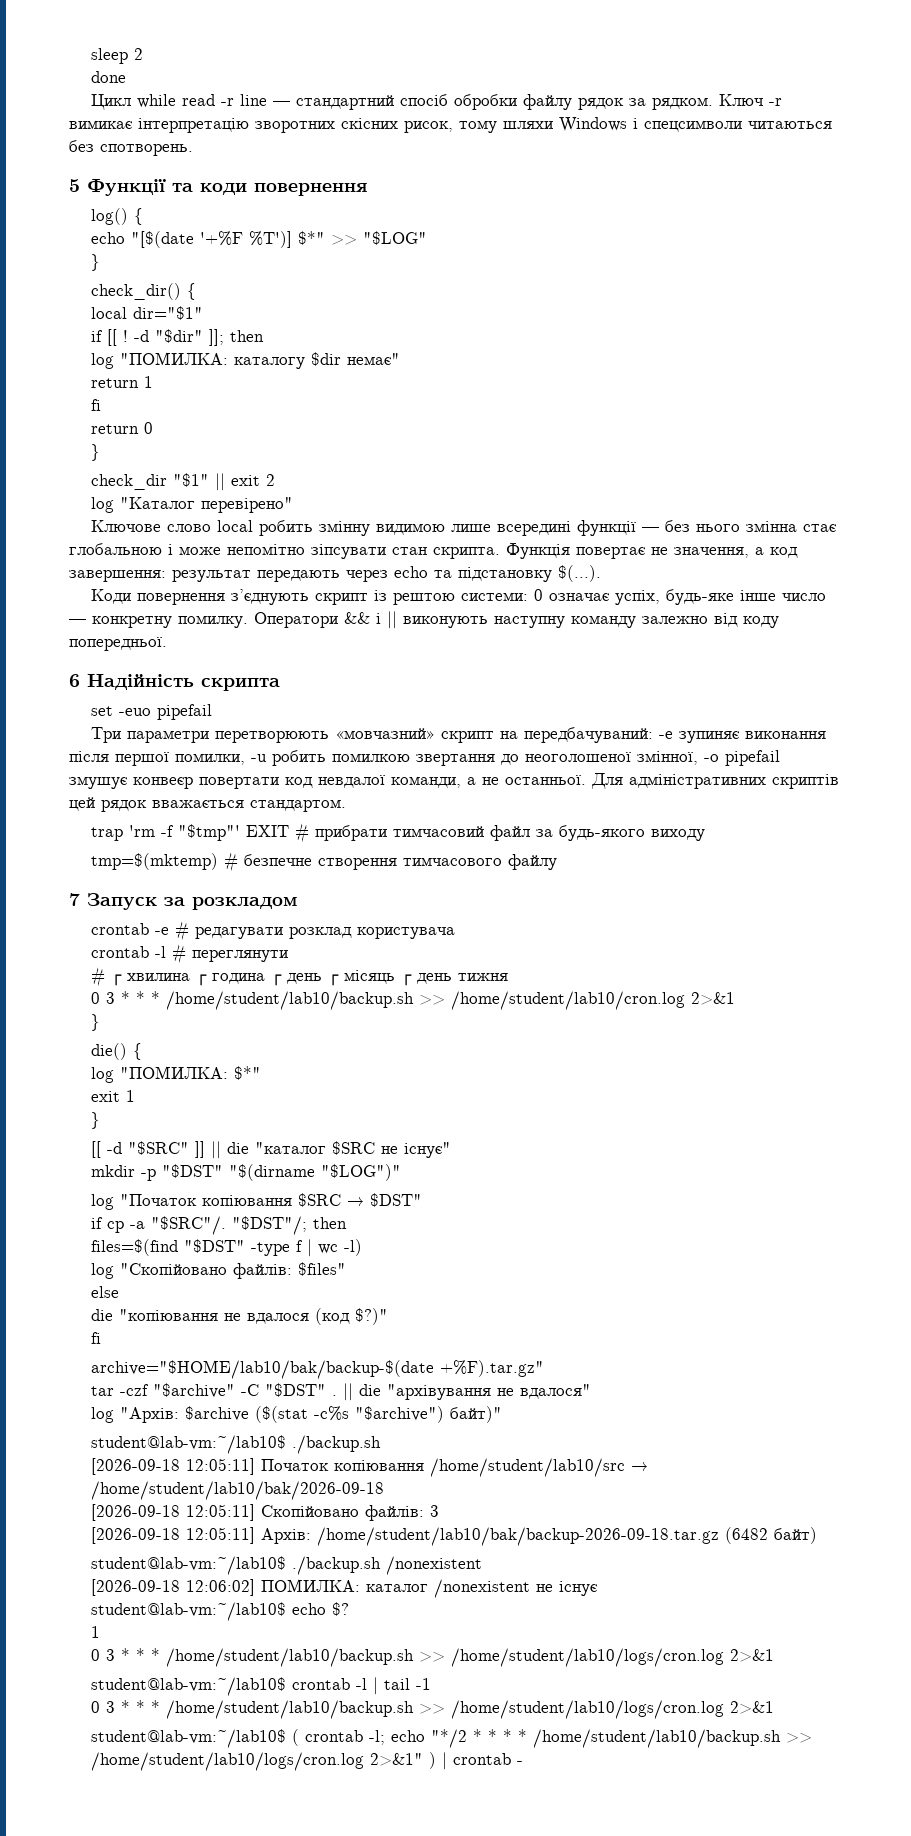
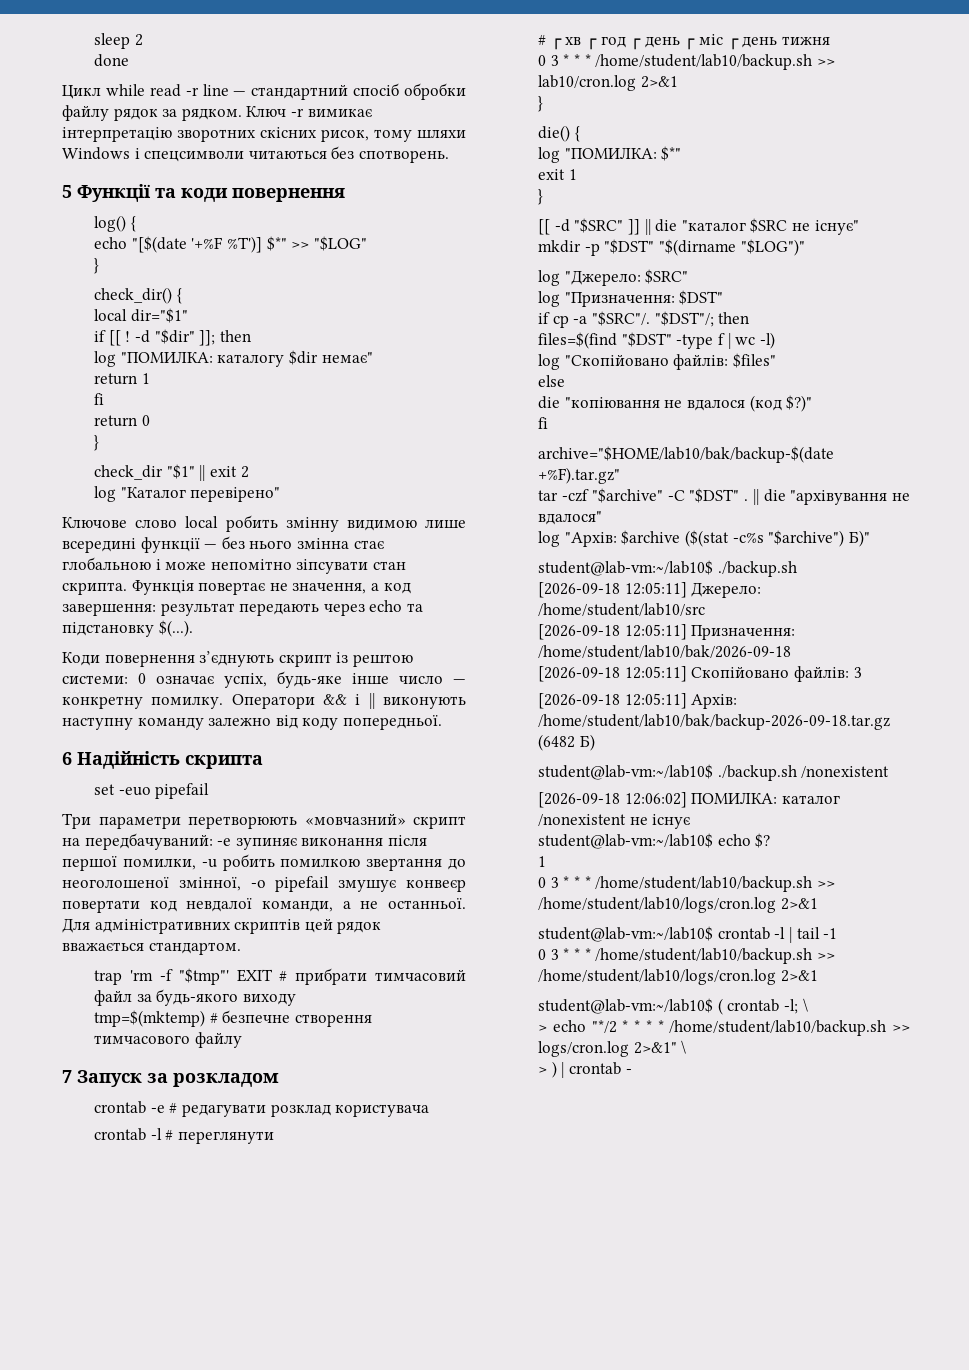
- # ┌ хвилина ┌ година ┌ день ┌ місяць ┌ день тижня
+ # ┌ хв ┌ год ┌ день ┌ міс ┌ день тижня
- 0 3 * * * /home/student/lab10/backup.sh >> /home/student/lab10/cron.log 2>&1
+ 0 3 * * * /home/student/lab10/backup.sh >> lab10/cron.log 2>&1
- log "Початок копіювання $SRC → $DST"
+ log "Джерело: $SRC"
+ log "Призначення: $DST"
- log "Архів: $archive ($(stat -c%s "$archive") байт)"
+ log "Архів: $archive ($(stat -c%s "$archive") Б)"
- [2026-09-18 12:05:11] Початок копіювання /home/student/lab10/src → /home/student/lab10/bak/2026-09-18
+ [2026-09-18 12:05:11] Джерело: /home/student/lab10/src
+ [2026-09-18 12:05:11] Призначення: /home/student/lab10/bak/2026-09-18
- [2026-09-18 12:05:11] Архів: /home/student/lab10/bak/backup-2026-09-18.tar.gz (6482 байт)
+ [2026-09-18 12:05:11] Архів: /home/student/lab10/bak/backup-2026-09-18.tar.gz (6482 Б)
- student@lab-vm:~/lab10$ ( crontab -l; echo "*/2 * * * * /home/student/lab10/backup.sh >> /home/student/lab10/logs/cron.log 2>&1" ) | crontab -
+ student@lab-vm:~/lab10$ ( crontab -l; \
+ > echo "*/2 * * * * /home/student/lab10/backup.sh >> logs/cron.log 2>&1" \
+ > ) | crontab -

